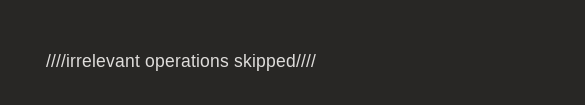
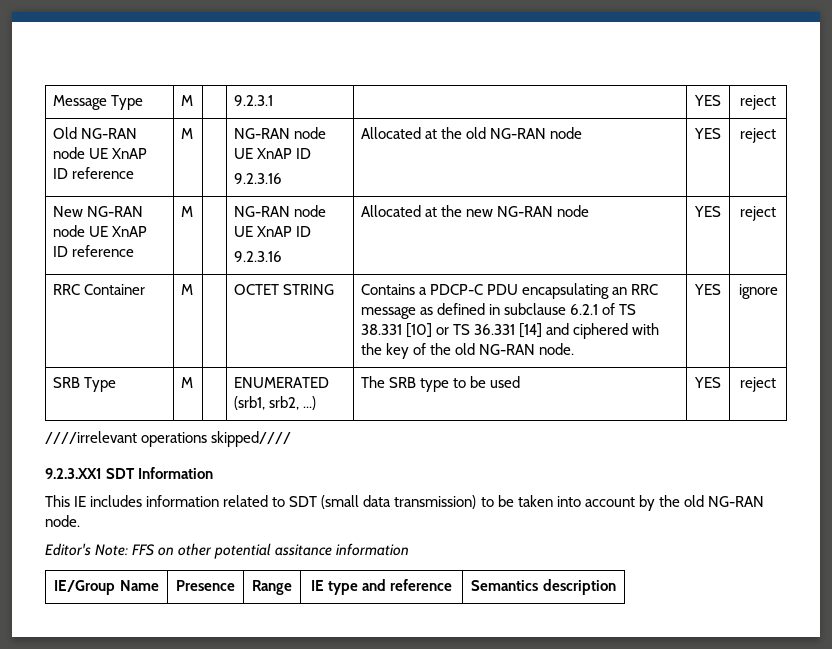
+ Message Type | M | | 9.2.3.1 | | YES | reject
+ Old NG-RAN node UE XnAP ID reference | M | | NG-RAN node UE XnAP ID
+ 9.2.3.16 | Allocated at the old NG-RAN node | YES | reject
+ New NG-RAN node UE XnAP ID reference | M | | NG-RAN node UE XnAP ID
+ 9.2.3.16 | Allocated at the new NG-RAN node | YES | reject
+ RRC Container | M | | OCTET STRING | Contains a PDCP-C PDU encapsulating an RRC message as defined in subclause 6.2.1 of TS 38.331 [10] or TS 36.331 [14] and ciphered with the key of the old NG-RAN node. | YES | ignore
+ SRB Type | M | | ENUMERATED (srb1, srb2, ...) | The SRB type to be used | YES | reject
  ////irrelevant operations skipped////
+ 9.2.3.XX1 SDT Information
+ This IE includes information related to SDT (small data transmission) to be taken into account by the old NG-RAN node.
+ Editor's Note: FFS on other potential assitance information
+ IE/Group Name | Presence | Range | IE type and reference | Semantics description

